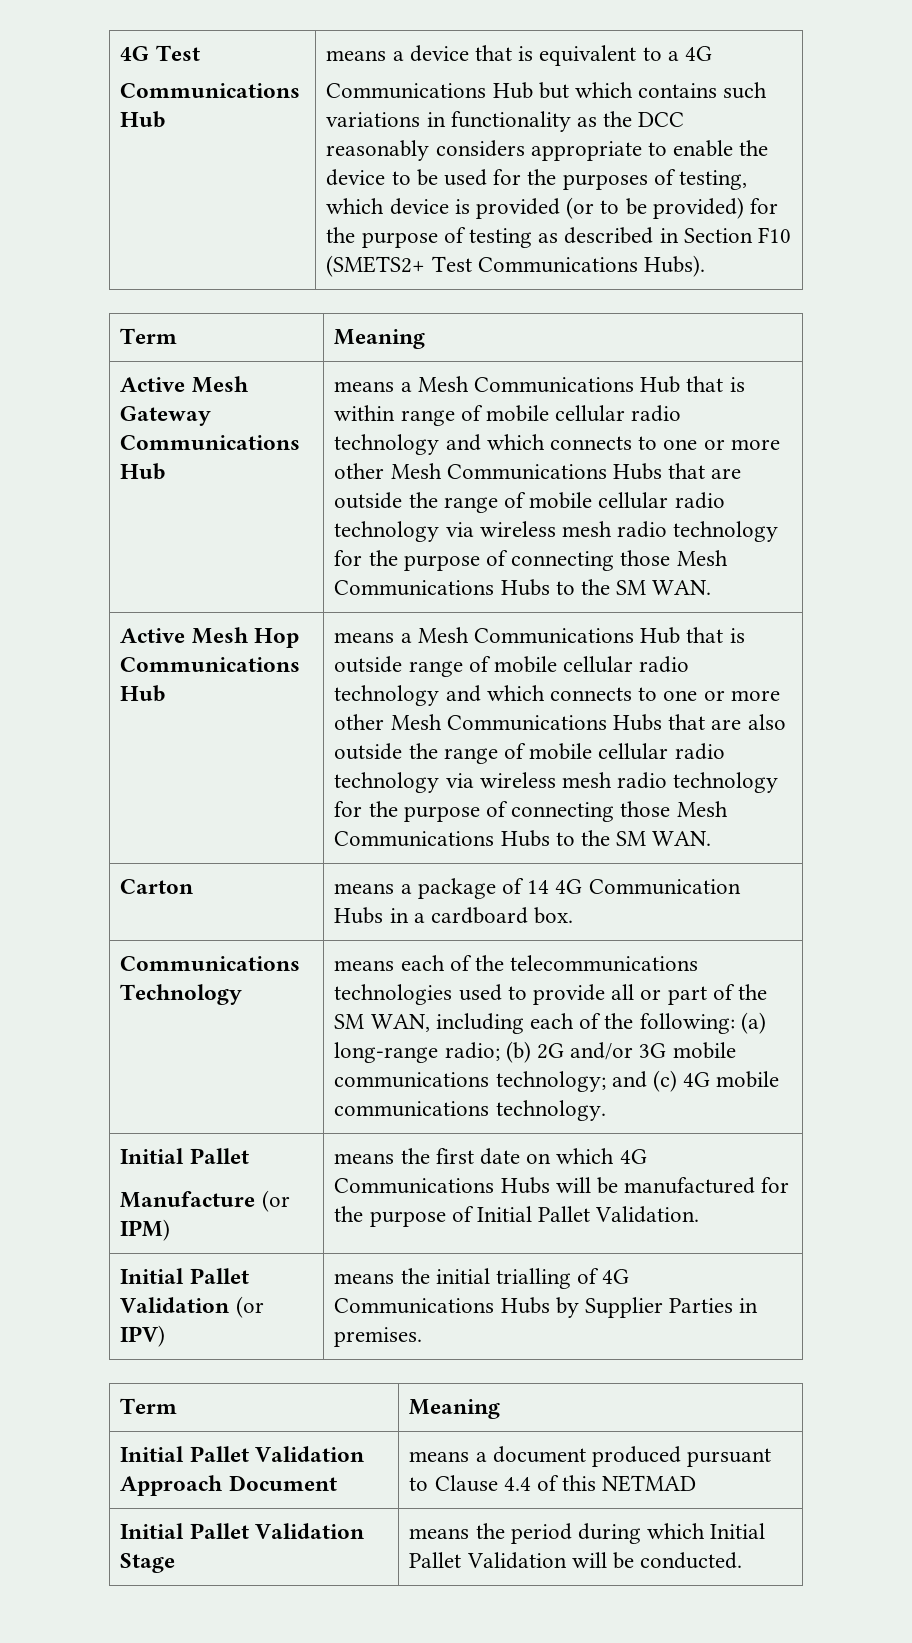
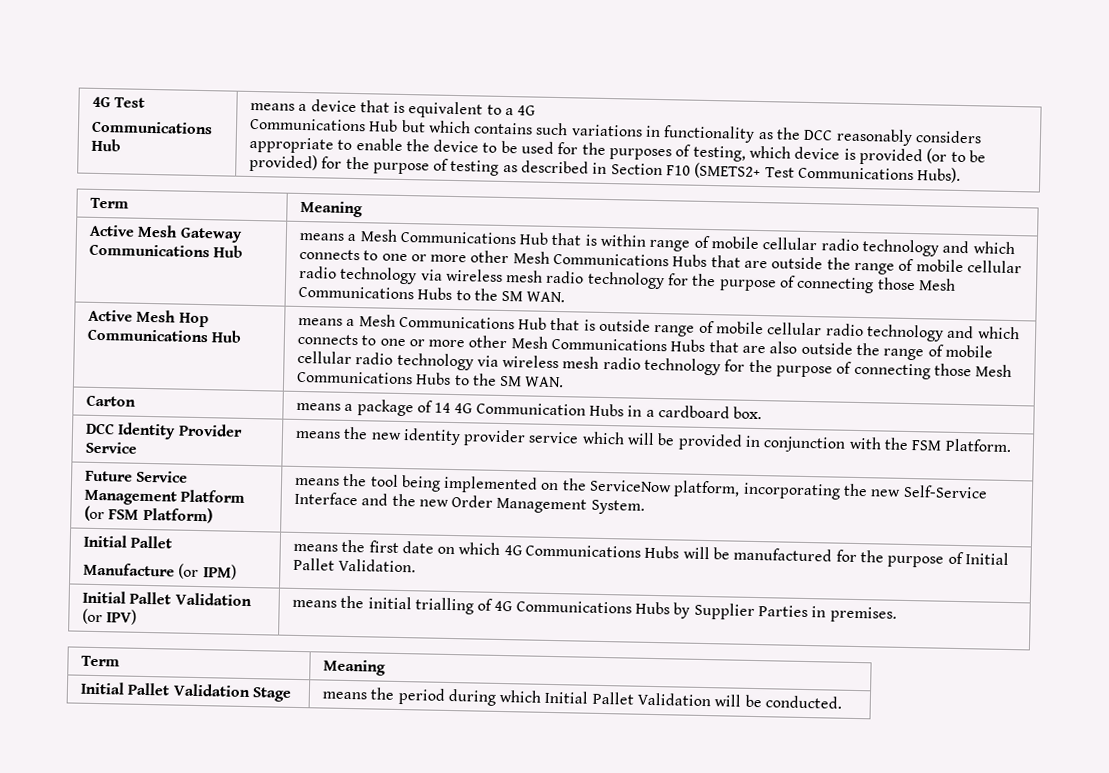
- Communications Technology | means each of the telecommunications technologies used to provide all or part of the SM WAN, including each of the following: (a) long-range radio; (b) 2G and/or 3G mobile communications technology; and (c) 4G mobile communications technology.
+ DCC Identity Provider Service | means the new identity provider service which will be provided in conjunction with the FSM Platform.
+ Future Service Management Platform (or FSM Platform) | means the tool being implemented on the ServiceNow platform, incorporating the new Self-Service Interface and the new Order Management System.
- Initial Pallet Validation Approach Document | means a document produced pursuant to Clause 4.4 of this NETMAD

